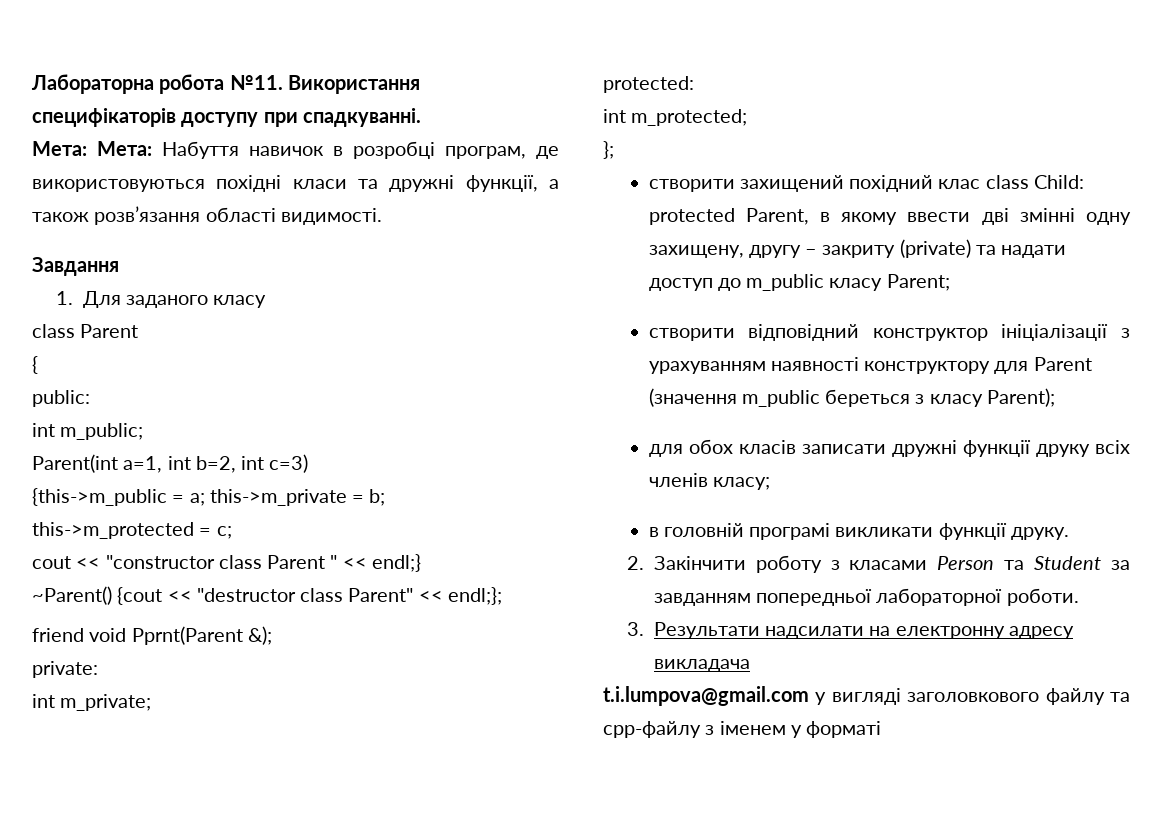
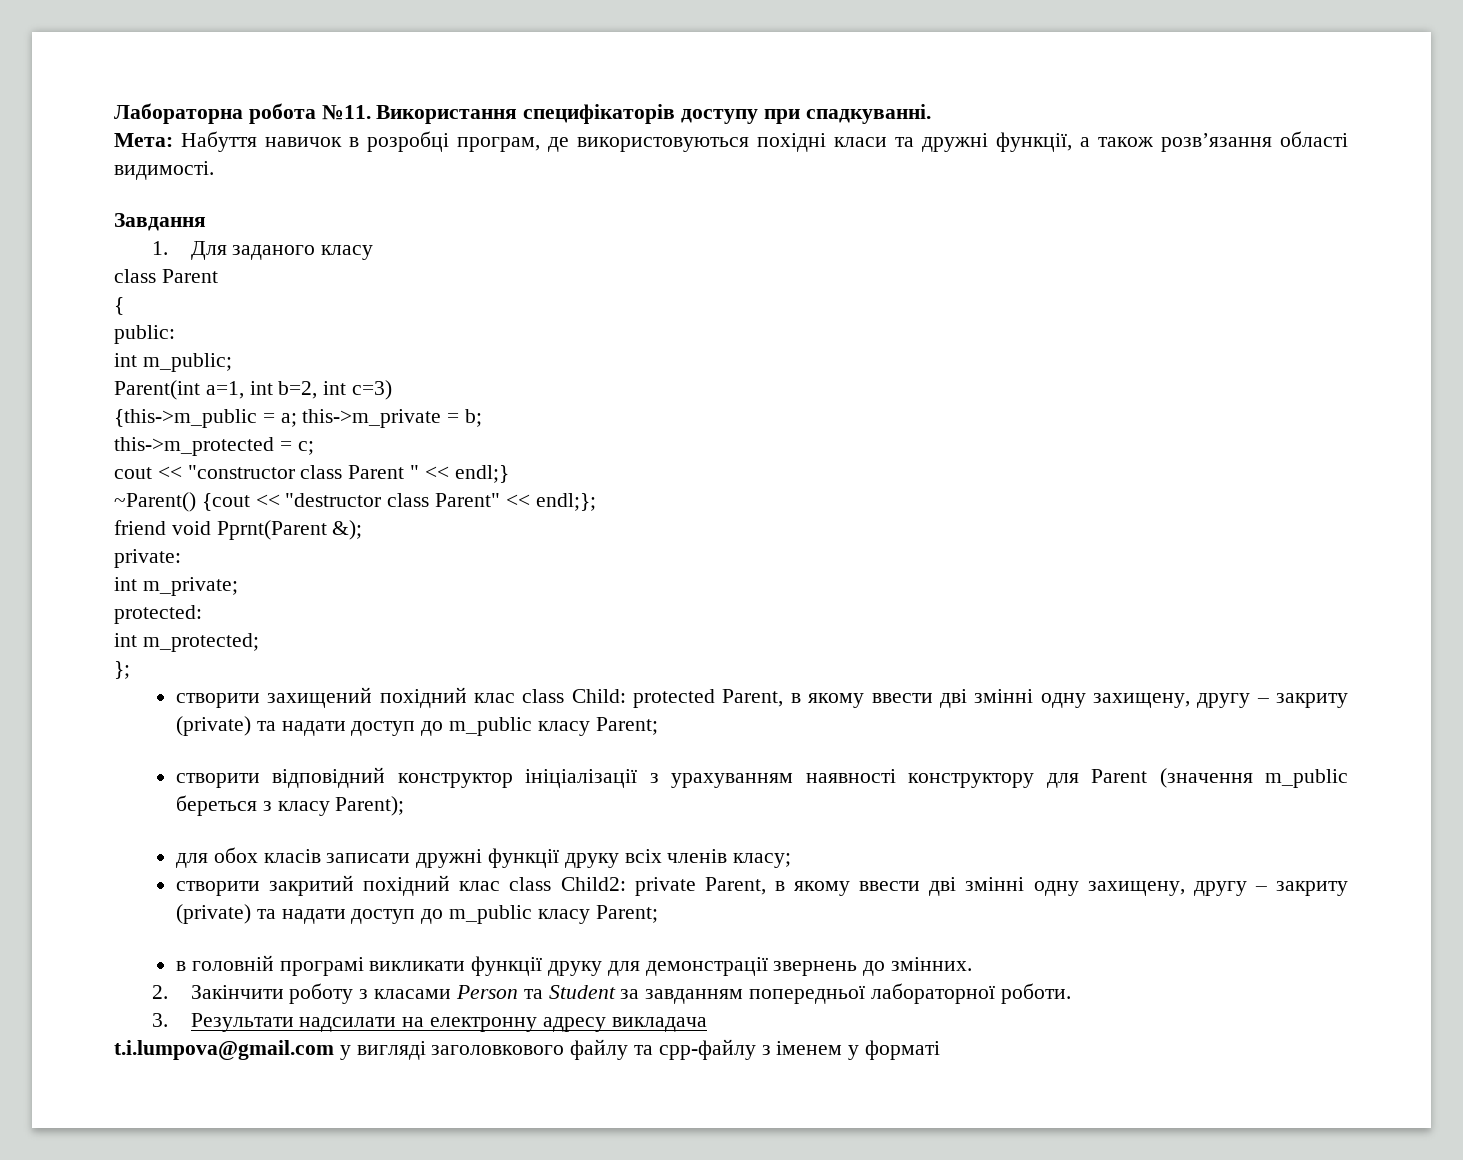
- Мета: Мета: Набуття навичок в розробці програм, де використовуються похідні класи та дружні функції, а також розв’язання області видимості.
+ Мета: Набуття навичок в розробці програм, де використовуються похідні класи та дружні функції, а також розв’язання області видимості.
+ створити закритий похідний клас class Child2: private Parent, в якому ввести дві змінні одну захищену, другу – закриту (private) та надати доступ до m_public класу Parent;
- в головній програмі викликати функції друку.
+ в головній програмі викликати функції друку для демонстрації звернень до змінних.

